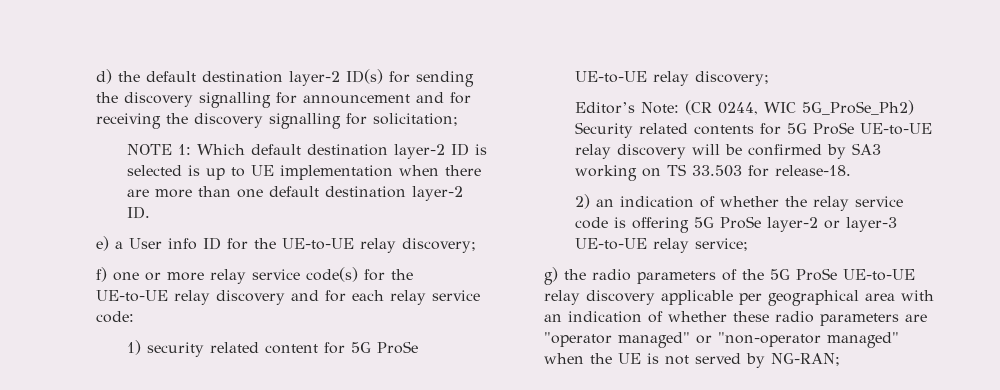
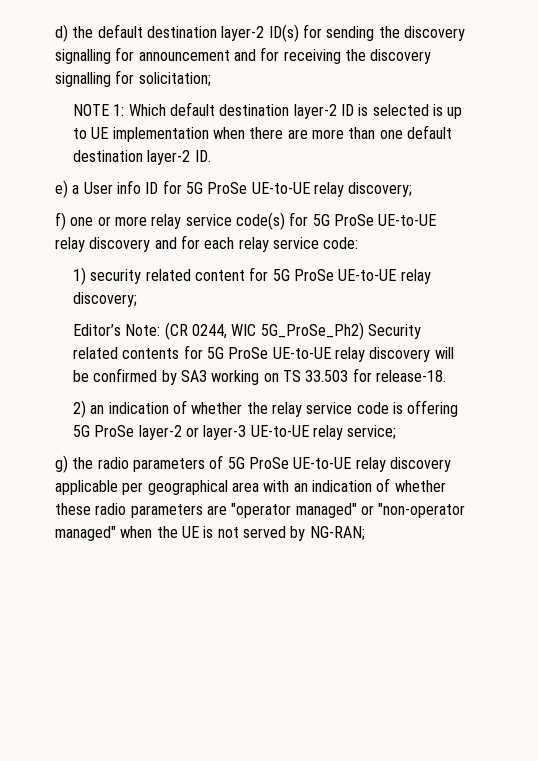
- e) a User info ID for the UE-to-UE relay discovery;
+ e) a User info ID for 5G ProSe UE-to-UE relay discovery;
- f) one or more relay service code(s) for the UE-to-UE relay discovery and for each relay service code:
+ f) one or more relay service code(s) for 5G ProSe UE-to-UE relay discovery and for each relay service code:
- g) the radio parameters of the 5G ProSe UE-to-UE relay discovery applicable per geographical area with an indication of whether these radio parameters are "operator managed" or "non-operator managed" when the UE is not served by NG-RAN;
+ g) the radio parameters of 5G ProSe UE-to-UE relay discovery applicable per geographical area with an indication of whether these radio parameters are "operator managed" or "non-operator managed" when the UE is not served by NG-RAN;

